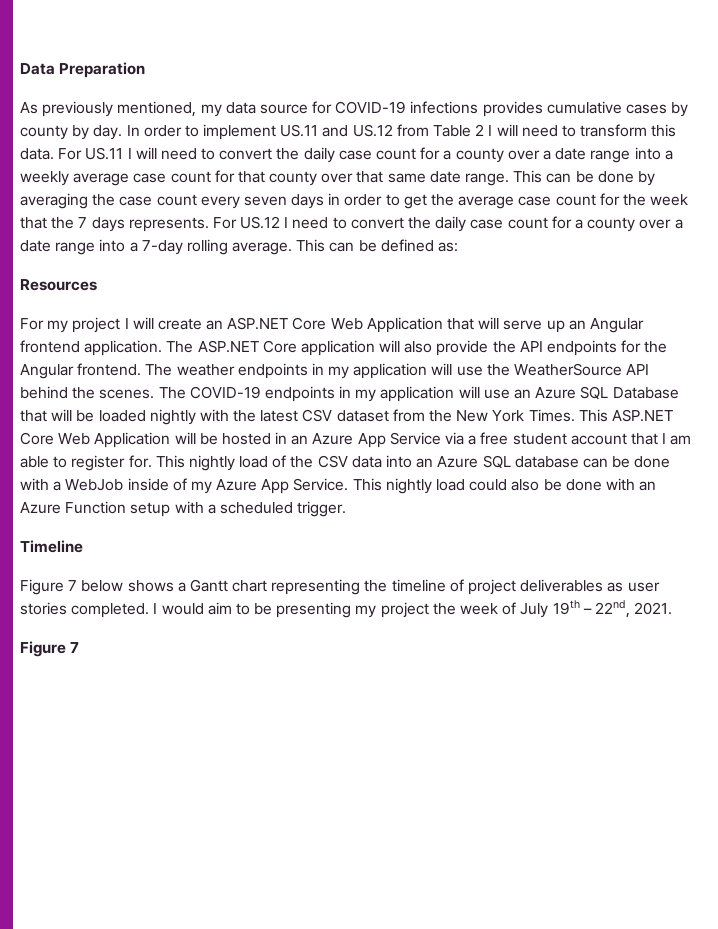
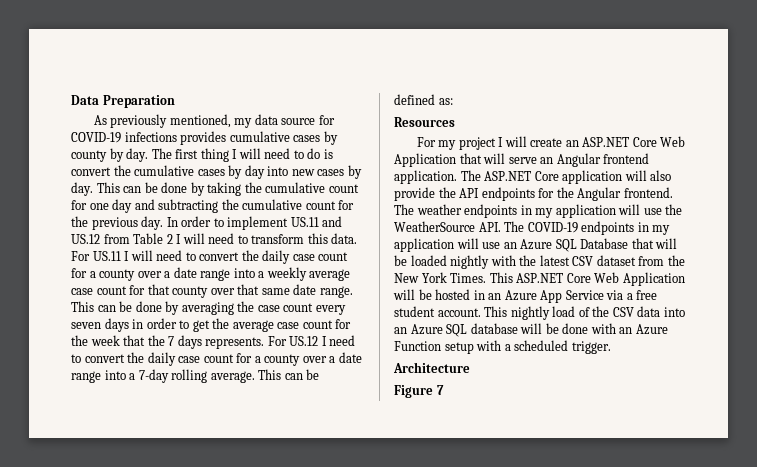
+ The first thing I will need to do is convert the cumulative cases by day into new cases by day. This can be done by taking the cumulative count for one day and subtracting the cumulative count for the previous day.
- For my project I will create an ASP.NET Core Web Application that will serve up an Angular frontend application.
+ For my project I will create an ASP.NET Core Web Application that will serve an Angular frontend application.
- The weather endpoints in my application will use the WeatherSource API behind the scenes. The COVID-19 endpoints in my application will use an Azure SQL Database that will be loaded nightly with the latest CSV dataset from the New York Times.
+ The weather endpoints in my application will use the WeatherSource API. The COVID-19 endpoints in my application will use an Azure SQL Database that will be loaded nightly with the latest CSV dataset from the New York Times.
- This ASP.NET Core Web Application will be hosted in an Azure App Service via a free student account that I am able to register for.
+ This ASP.NET Core Web Application will be hosted in an Azure App Service via a free student account.
- This nightly load of the CSV data into an Azure SQL database can be done with a WebJob inside of my Azure App Service. This nightly load could also be done with an Azure Function setup with a scheduled trigger.
+ This nightly load of the CSV data into an Azure SQL database will be done with an Azure Function setup with a scheduled trigger.
- Timeline
- Figure 7 below shows a Gantt chart representing the timeline of project deliverables as user stories completed. I would aim to be presenting my project the week of July 19th – 22nd, 2021.
+ Architecture

